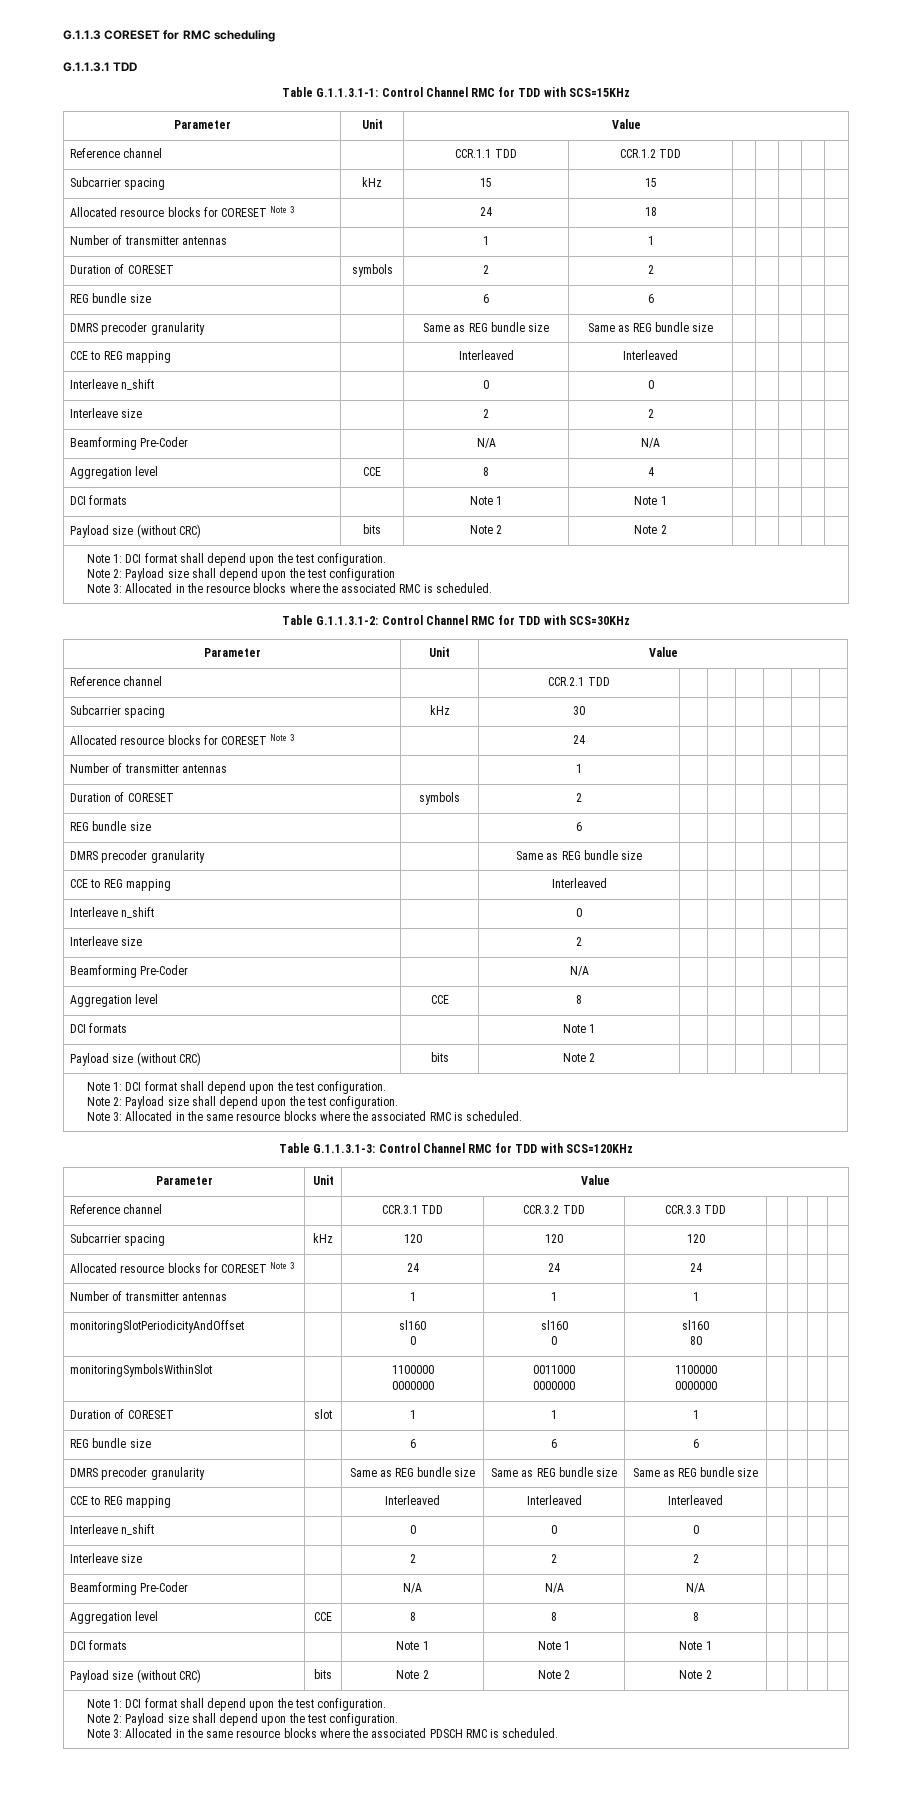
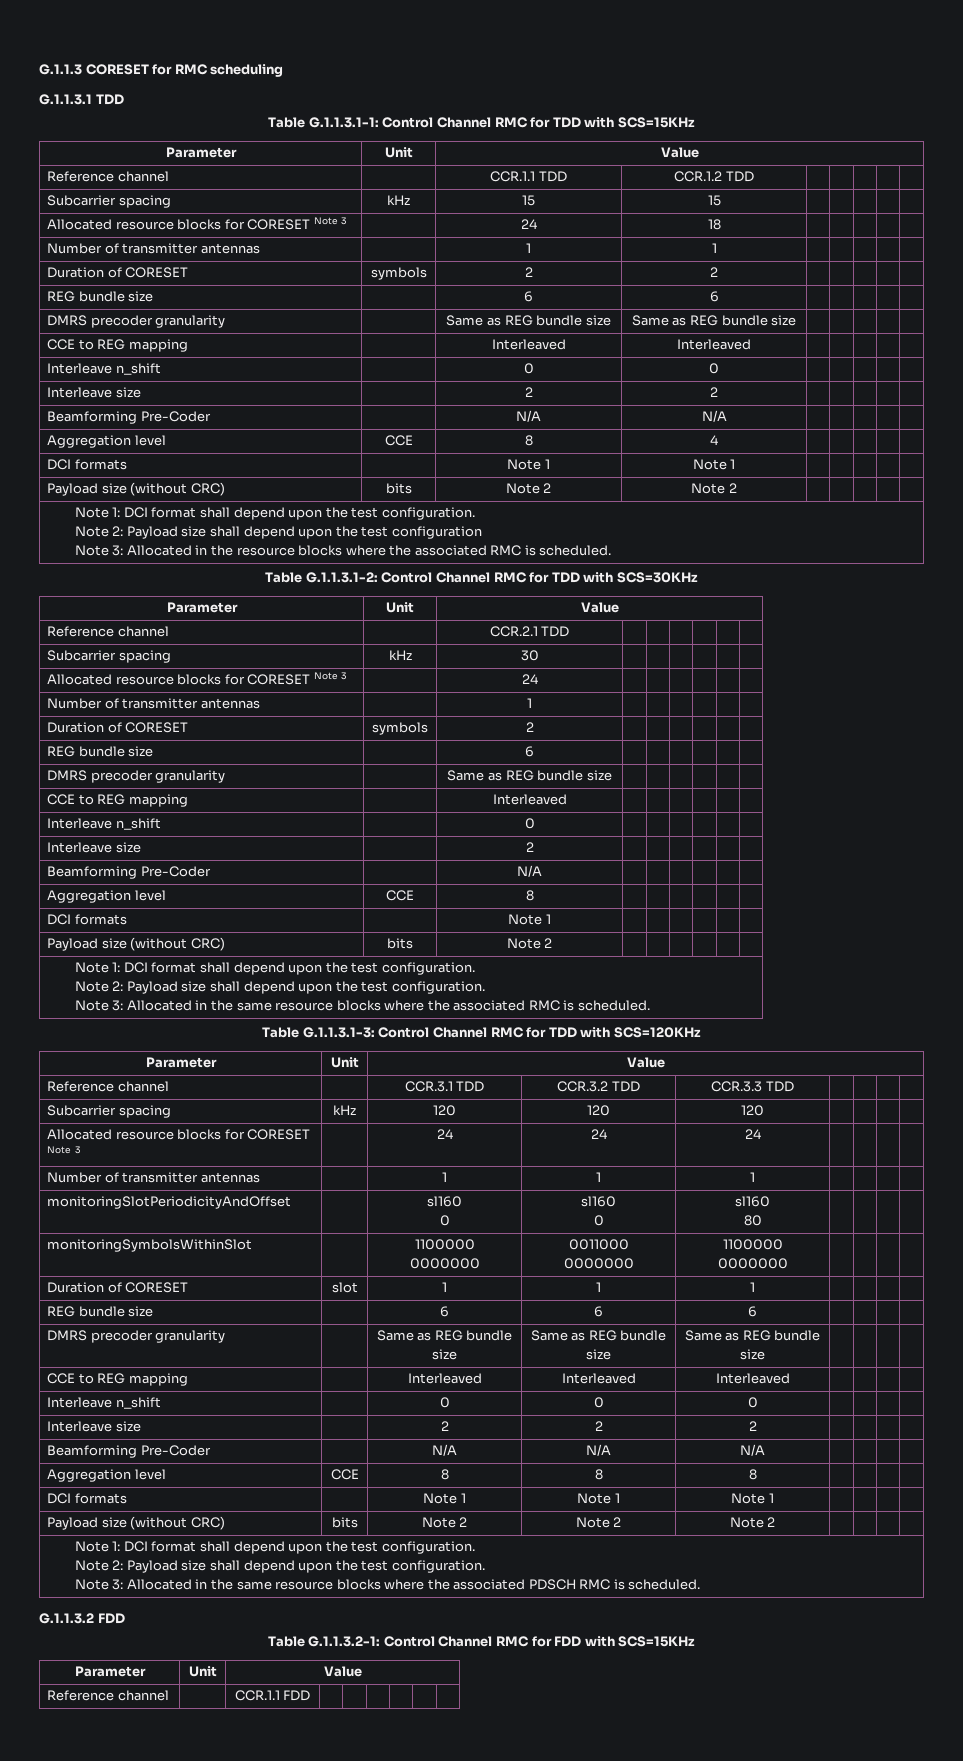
+ G.1.1.3.2 FDD
+ Table G.1.1.3.2-1: Control Channel RMC for FDD with SCS=15KHz
+ Parameter | Unit | Value
+ Reference channel | | CCR.1.1 FDD | | | | | |

